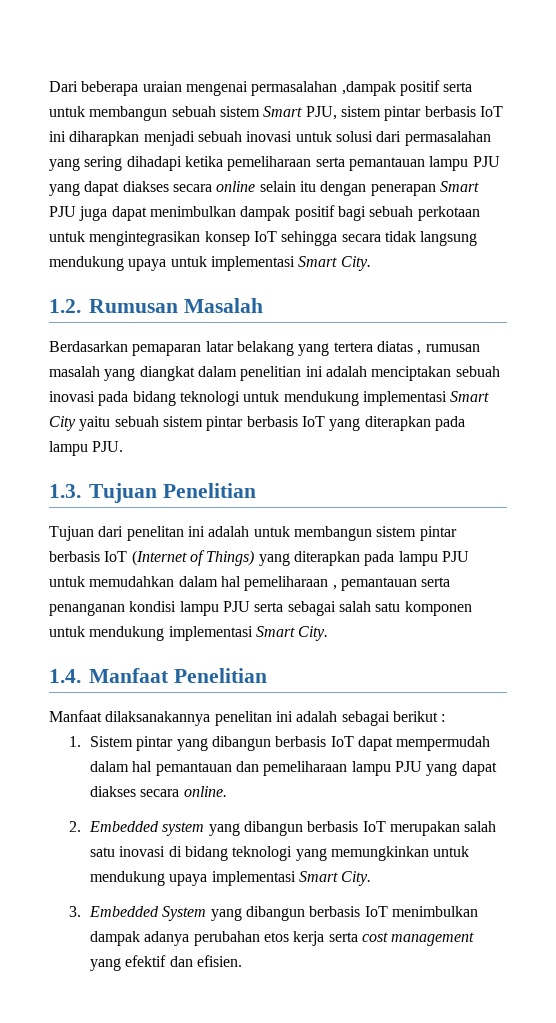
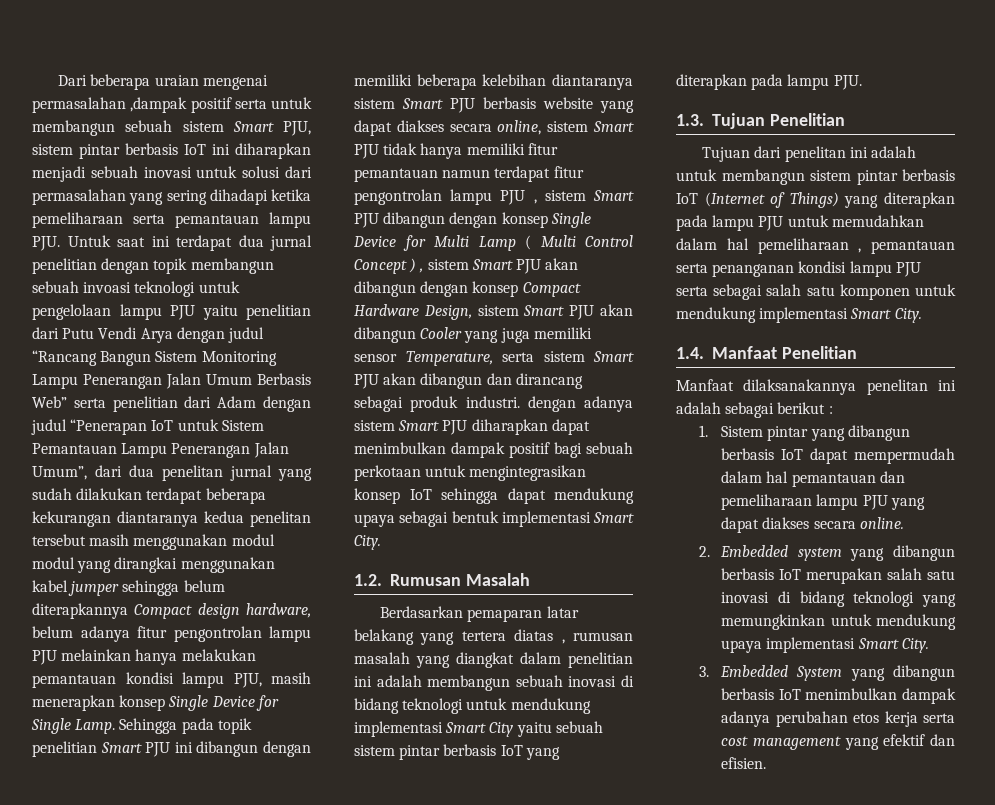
- Dari beberapa uraian mengenai permasalahan ,dampak positif serta untuk membangun sebuah sistem Smart PJU, sistem pintar berbasis IoT ini diharapkan menjadi sebuah inovasi untuk solusi dari permasalahan yang sering dihadapi ketika pemeliharaan serta pemantauan lampu PJU yang dapat diakses secara online selain itu dengan penerapan Smart PJU juga dapat menimbulkan dampak positif bagi sebuah perkotaan untuk mengintegrasikan konsep IoT sehingga secara tidak langsung mendukung upaya untuk implementasi Smart City.
+ Dari beberapa uraian mengenai permasalahan ,dampak positif serta untuk membangun sebuah sistem Smart PJU, sistem pintar berbasis IoT ini diharapkan menjadi sebuah inovasi untuk solusi dari permasalahan yang sering dihadapi ketika pemeliharaan serta pemantauan lampu PJU. Untuk saat ini terdapat dua jurnal penelitian dengan topik membangun sebuah invoasi teknologi untuk pengelolaan lampu PJU yaitu penelitian dari Putu Vendi Arya dengan judul “Rancang Bangun Sistem Monitoring Lampu Penerangan Jalan Umum Berbasis Web” serta penelitian dari Adam dengan judul “Penerapan IoT untuk Sistem Pemantauan Lampu Penerangan Jalan Umum”, dari dua penelitan jurnal yang sudah dilakukan terdapat beberapa kekurangan diantaranya kedua penelitan tersebut masih menggunakan modul modul yang dirangkai menggunakan kabel jumper sehingga belum diterapkannya Compact design hardware, belum adanya fitur pengontrolan lampu PJU melainkan hanya melakukan pemantauan kondisi lampu PJU, masih menerapkan konsep Single Device for Single Lamp. Sehingga pada topik penelitian Smart PJU ini dibangun dengan memiliki beberapa kelebihan diantaranya sistem Smart PJU berbasis website yang dapat diakses secara online, sistem Smart PJU tidak hanya memiliki fitur pemantauan namun terdapat fitur pengontrolan lampu PJU , sistem Smart PJU dibangun dengan konsep Single Device for Multi Lamp ( Multi Control Concept ) , sistem Smart PJU akan dibangun dengan konsep Compact Hardware Design, sistem Smart PJU akan dibangun Cooler yang juga memiliki sensor Temperature, serta sistem Smart PJU akan dibangun dan dirancang sebagai produk industri. dengan adanya sistem Smart PJU diharapkan dapat menimbulkan dampak positif bagi sebuah perkotaan untuk mengintegrasikan konsep IoT sehingga dapat mendukung upaya sebagai bentuk implementasi Smart City.
- Berdasarkan pemaparan latar belakang yang tertera diatas , rumusan masalah yang diangkat dalam penelitian ini adalah menciptakan sebuah inovasi pada bidang teknologi untuk mendukung implementasi Smart City yaitu sebuah sistem pintar berbasis IoT yang diterapkan pada lampu PJU.
+ Berdasarkan pemaparan latar belakang yang tertera diatas , rumusan masalah yang diangkat dalam penelitian ini adalah membangun sebuah inovasi di bidang teknologi untuk mendukung implementasi Smart City yaitu sebuah sistem pintar berbasis IoT yang diterapkan pada lampu PJU.

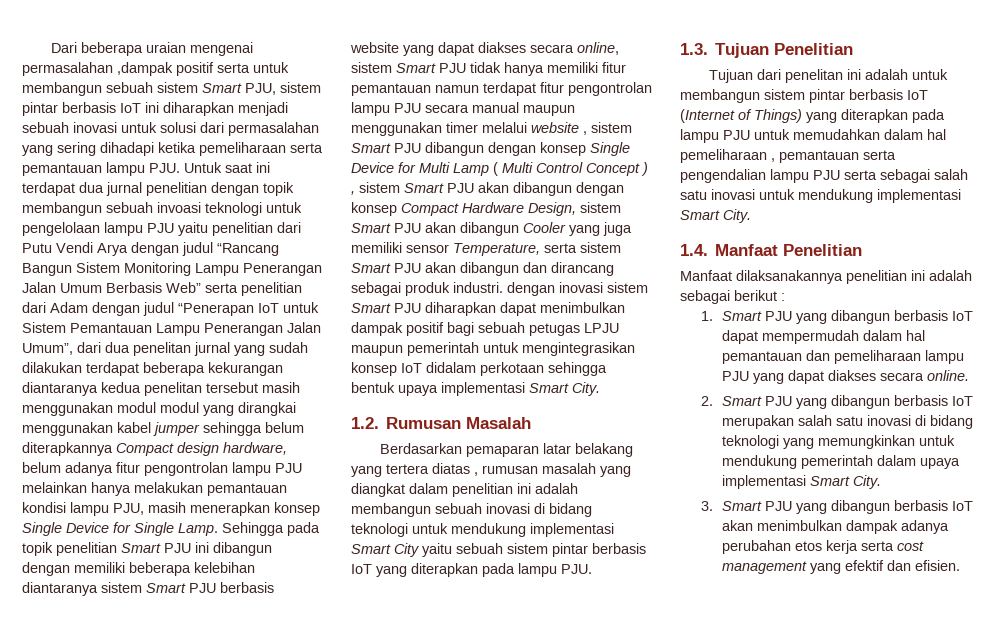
- Sehingga pada topik penelitian Smart PJU ini dibangun dengan memiliki beberapa kelebihan diantaranya sistem Smart PJU berbasis website yang dapat diakses secara online, sistem Smart PJU tidak hanya memiliki fitur pemantauan namun terdapat fitur pengontrolan lampu PJU , sistem Smart PJU dibangun dengan konsep Single Device for Multi Lamp ( Multi Control Concept ) , sistem Smart PJU akan dibangun dengan konsep Compact Hardware Design, sistem Smart PJU akan dibangun Cooler yang juga memiliki sensor Temperature, serta sistem Smart PJU akan dibangun dan dirancang sebagai produk industri. dengan adanya sistem Smart PJU diharapkan dapat menimbulkan dampak positif bagi sebuah perkotaan untuk mengintegrasikan konsep IoT sehingga dapat mendukung upaya sebagai bentuk implementasi Smart City.
+ Sehingga pada topik penelitian Smart PJU ini dibangun dengan memiliki beberapa kelebihan diantaranya sistem Smart PJU berbasis website yang dapat diakses secara online, sistem Smart PJU tidak hanya memiliki fitur pemantauan namun terdapat fitur pengontrolan lampu PJU secara manual maupun menggunakan timer melalui website , sistem Smart PJU dibangun dengan konsep Single Device for Multi Lamp ( Multi Control Concept ) , sistem Smart PJU akan dibangun dengan konsep Compact Hardware Design, sistem Smart PJU akan dibangun Cooler yang juga memiliki sensor Temperature, serta sistem Smart PJU akan dibangun dan dirancang sebagai produk industri. dengan inovasi sistem Smart PJU diharapkan dapat menimbulkan dampak positif bagi sebuah petugas LPJU maupun pemerintah untuk mengintegrasikan konsep IoT didalam perkotaan sehingga bentuk upaya implementasi Smart City.
- Tujuan dari penelitan ini adalah untuk membangun sistem pintar berbasis IoT (Internet of Things) yang diterapkan pada lampu PJU untuk memudahkan dalam hal pemeliharaan , pemantauan serta penanganan kondisi lampu PJU serta sebagai salah satu komponen untuk mendukung implementasi Smart City.
+ Tujuan dari penelitan ini adalah untuk membangun sistem pintar berbasis IoT (Internet of Things) yang diterapkan pada lampu PJU untuk memudahkan dalam hal pemeliharaan , pemantauan serta pengendalian lampu PJU serta sebagai salah satu inovasi untuk mendukung implementasi Smart City.
- Manfaat dilaksanakannya penelitan ini adalah sebagai berikut :
+ Manfaat dilaksanakannya penelitian ini adalah sebagai berikut :
- 1. Sistem pintar yang dibangun berbasis IoT dapat mempermudah dalam hal pemantauan dan pemeliharaan lampu PJU yang dapat diakses secara online.
+ 1. Smart PJU yang dibangun berbasis IoT dapat mempermudah dalam hal pemantauan dan pemeliharaan lampu PJU yang dapat diakses secara online.
- 2. Embedded system yang dibangun berbasis IoT merupakan salah satu inovasi di bidang teknologi yang memungkinkan untuk mendukung upaya implementasi Smart City.
+ 2. Smart PJU yang dibangun berbasis IoT merupakan salah satu inovasi di bidang teknologi yang memungkinkan untuk mendukung pemerintah dalam upaya implementasi Smart City.
- 3. Embedded System yang dibangun berbasis IoT menimbulkan dampak adanya perubahan etos kerja serta cost management yang efektif dan efisien.
+ 3. Smart PJU yang dibangun berbasis IoT akan menimbulkan dampak adanya perubahan etos kerja serta cost management yang efektif dan efisien.

